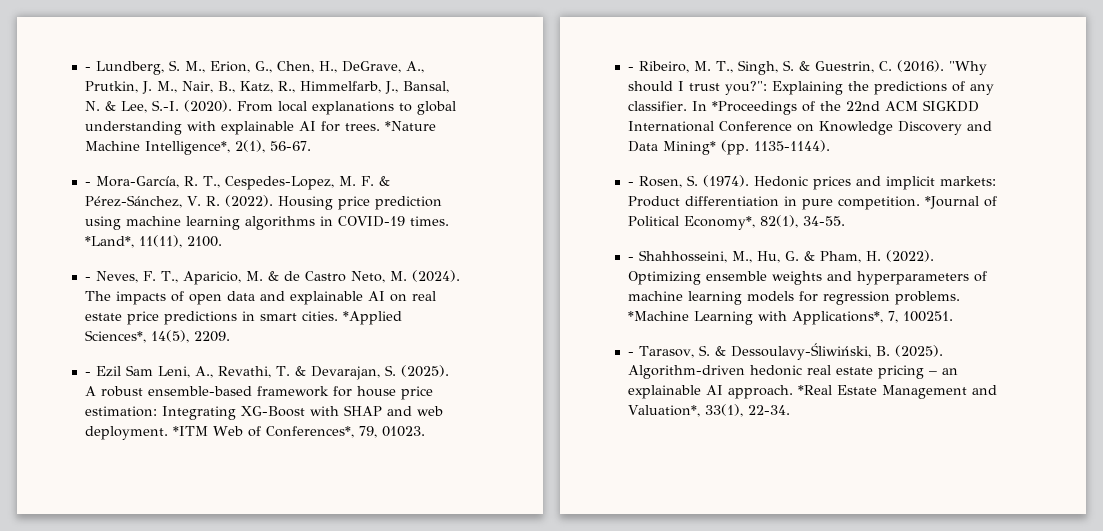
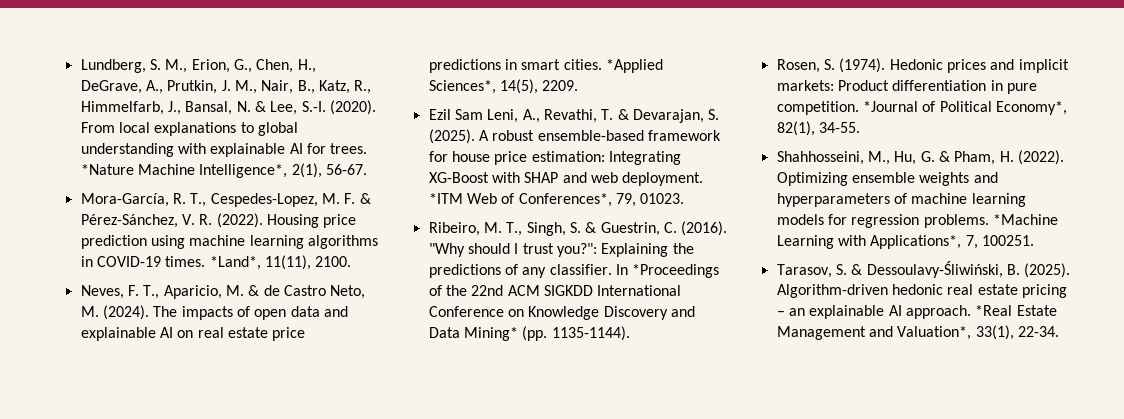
- - Lundberg, S. M., Erion, G., Chen, H., DeGrave, A., Prutkin, J. M., Nair, B., Katz, R., Himmelfarb, J., Bansal, N. & Lee, S.-I. (2020).
+ Lundberg, S. M., Erion, G., Chen, H., DeGrave, A., Prutkin, J. M., Nair, B., Katz, R., Himmelfarb, J., Bansal, N. & Lee, S.-I. (2020).
- - Mora-García, R. T., Cespedes-Lopez, M. F. & Pérez-Sánchez, V. R. (2022).
+ Mora-García, R. T., Cespedes-Lopez, M. F. & Pérez-Sánchez, V. R. (2022).
- - Neves, F. T., Aparicio, M. & de Castro Neto, M. (2024).
+ Neves, F. T., Aparicio, M. & de Castro Neto, M. (2024).
- - Ezil Sam Leni, A., Revathi, T. & Devarajan, S. (2025).
+ Ezil Sam Leni, A., Revathi, T. & Devarajan, S. (2025).
- - Ribeiro, M. T., Singh, S. & Guestrin, C. (2016).
+ Ribeiro, M. T., Singh, S. & Guestrin, C. (2016).
- - Rosen, S. (1974).
+ Rosen, S. (1974).
- - Shahhosseini, M., Hu, G. & Pham, H. (2022).
+ Shahhosseini, M., Hu, G. & Pham, H. (2022).
- - Tarasov, S. & Dessoulavy-Śliwiński, B. (2025).
+ Tarasov, S. & Dessoulavy-Śliwiński, B. (2025).

